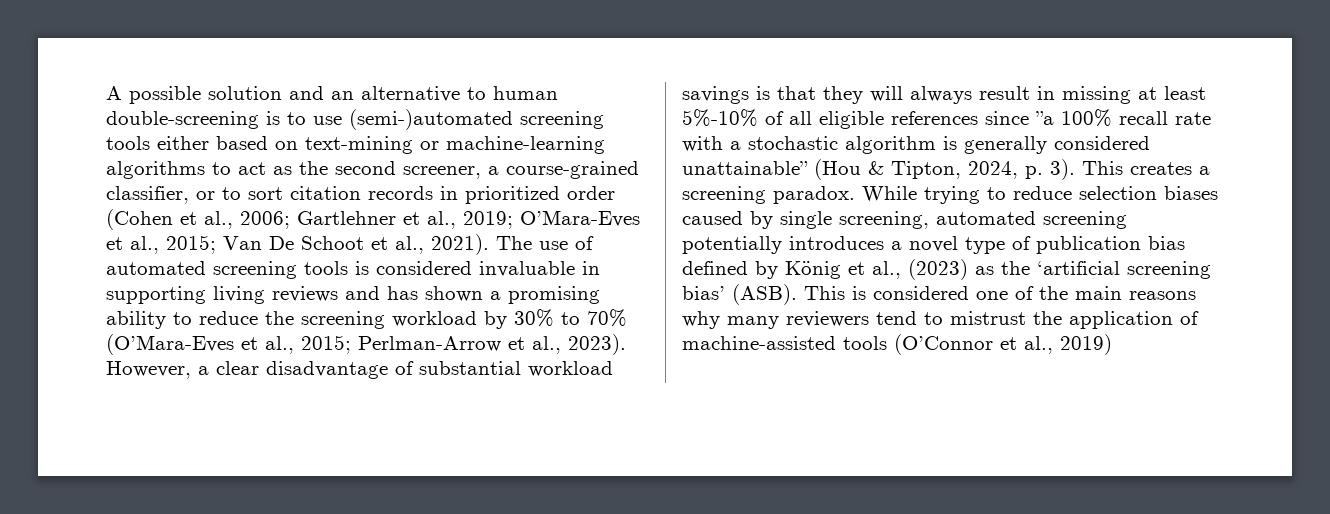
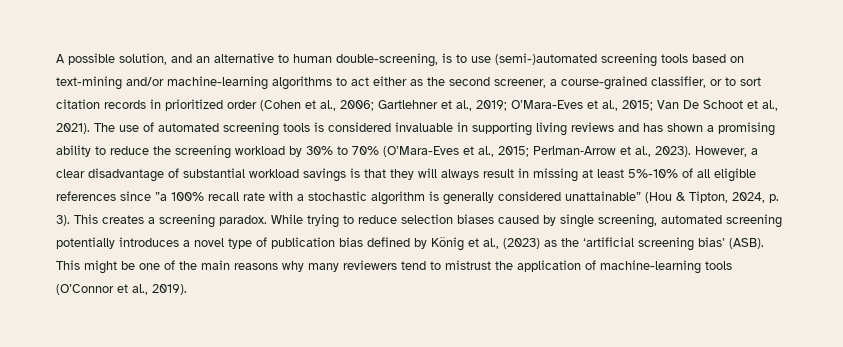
- A possible solution and an alternative to human double-screening is to use (semi-)automated screening tools either based on text-mining or machine-learning algorithms to act as the second screener, a course-grained classifier, or to sort citation records in prioritized order (Cohen et al., 2006; Gartlehner et al., 2019; O’Mara-Eves et al., 2015; Van De Schoot et al., 2021).
+ A possible solution, and an alternative to human double-screening, is to use (semi-)automated screening tools based on text-mining and/or machine-learning algorithms to act either as the second screener, a course-grained classifier, or to sort citation records in prioritized order (Cohen et al., 2006; Gartlehner et al., 2019; O’Mara-Eves et al., 2015; Van De Schoot et al., 2021).
- This is considered one of the main reasons why many reviewers tend to mistrust the application of machine-assisted tools (O’Connor et al., 2019)
+ This might be one of the main reasons why many reviewers tend to mistrust the application of machine-learning tools (O’Connor et al., 2019).

